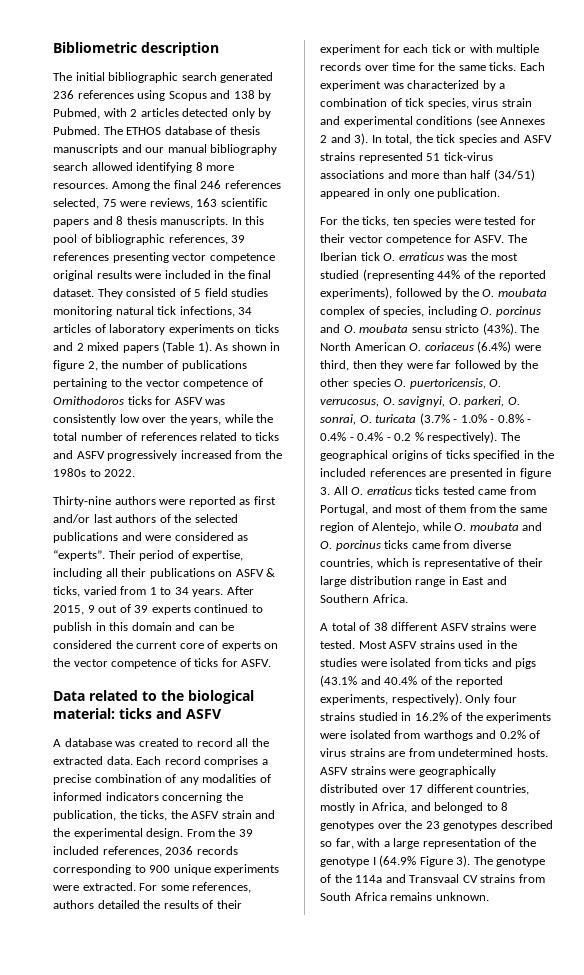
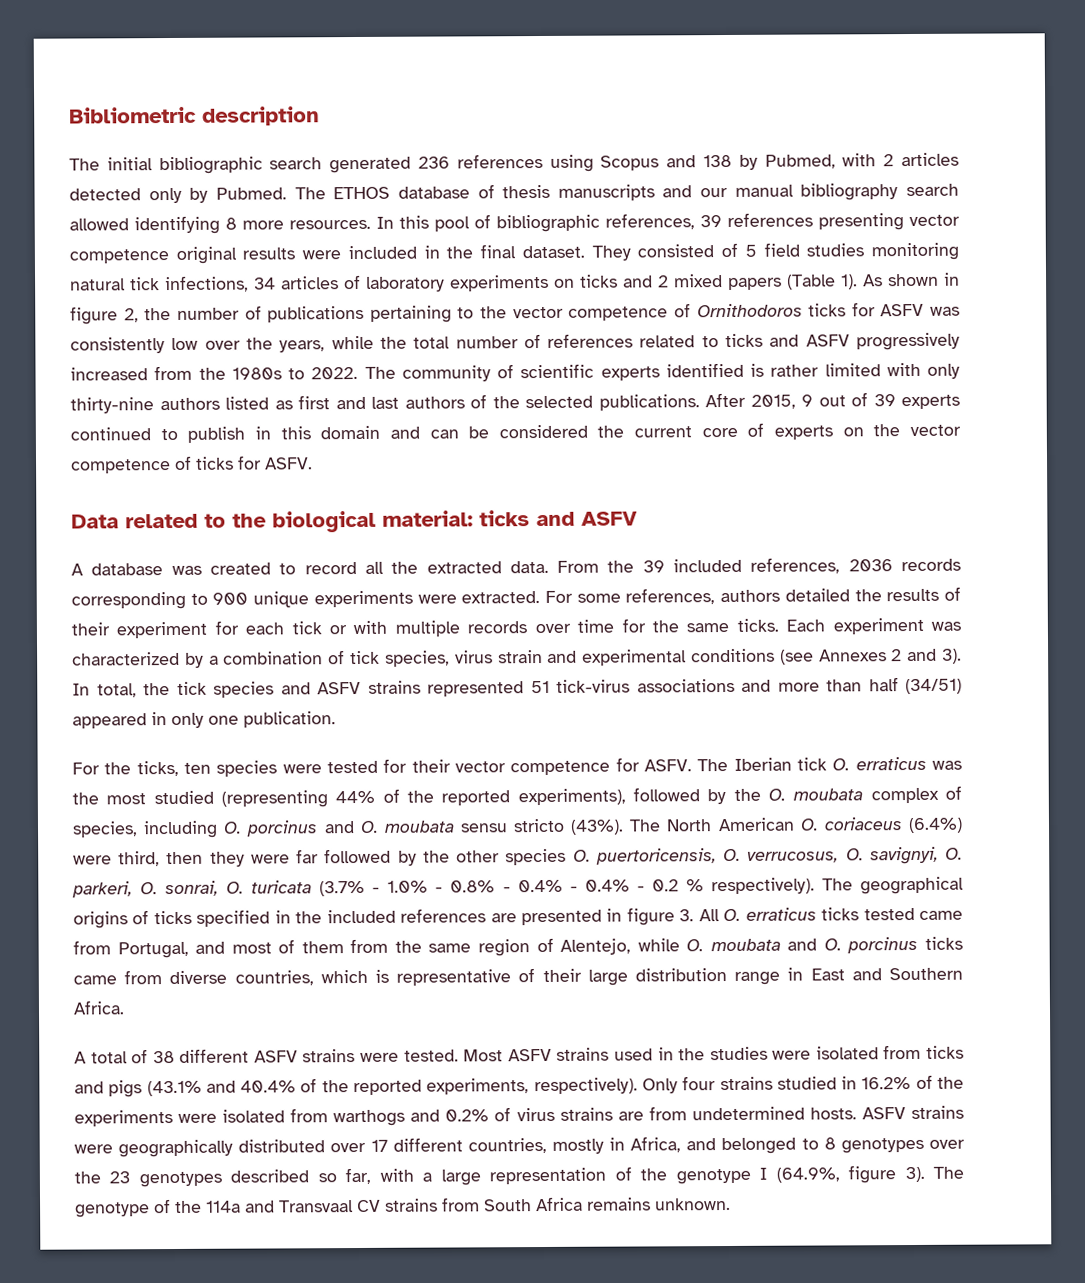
- Among the final 246 references selected, 75 were reviews, 163 scientific papers and 8 thesis manuscripts.
- As shown in figure 2, the number of publications pertaining to the vector competence of Ornithodoros ticks for ASFV was consistently low over the years, while the total number of references related to ticks and ASFV progressively increased from the 1980s to 2022.
- Thirty-nine authors were reported as first and/or last authors of the selected publications and were considered as “experts”. Their period of expertise, including all their publications on ASFV & ticks, varied from 1 to 34 years.
+ As shown in figure 2, the number of publications pertaining to the vector competence of Ornithodoros ticks for ASFV was consistently low over the years, while the total number of references related to ticks and ASFV progressively increased from the 1980s to 2022. The community of scientific experts identified is rather limited with only thirty-nine authors listed as first and last authors of the selected publications.
- Each record comprises a precise combination of any modalities of informed indicators concerning the publication, the ticks, the ASFV strain and the experimental design.
- ASFV strains were geographically distributed over 17 different countries, mostly in Africa, and belonged to 8 genotypes over the 23 genotypes described so far, with a large representation of the genotype I (64.9% Figure 3).
+ ASFV strains were geographically distributed over 17 different countries, mostly in Africa, and belonged to 8 genotypes over the 23 genotypes described so far, with a large representation of the genotype I (64.9%, figure 3).

